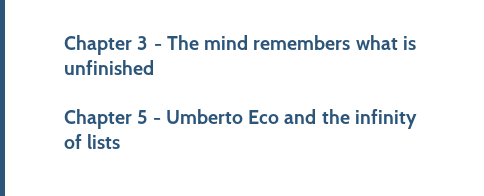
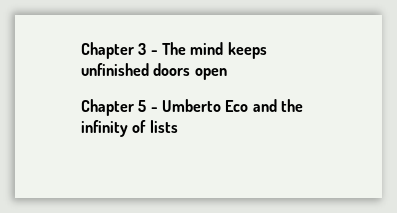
- Chapter 3 - The mind remembers what is unfinished
+ Chapter 3 - The mind keeps unfinished doors open

